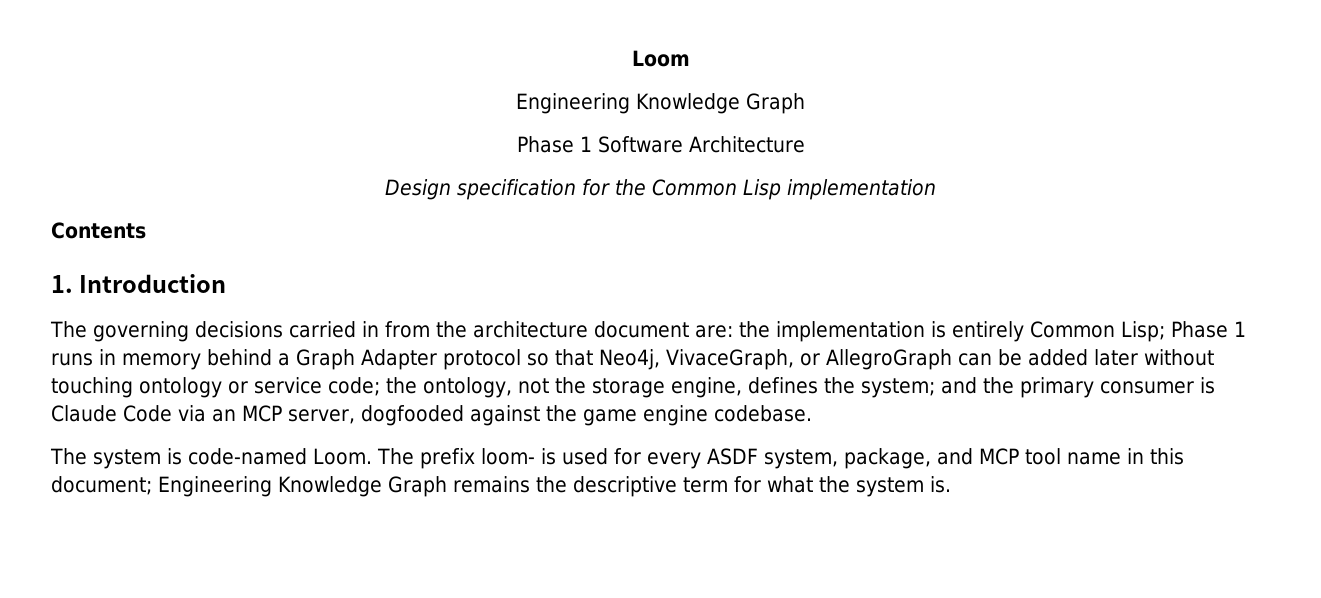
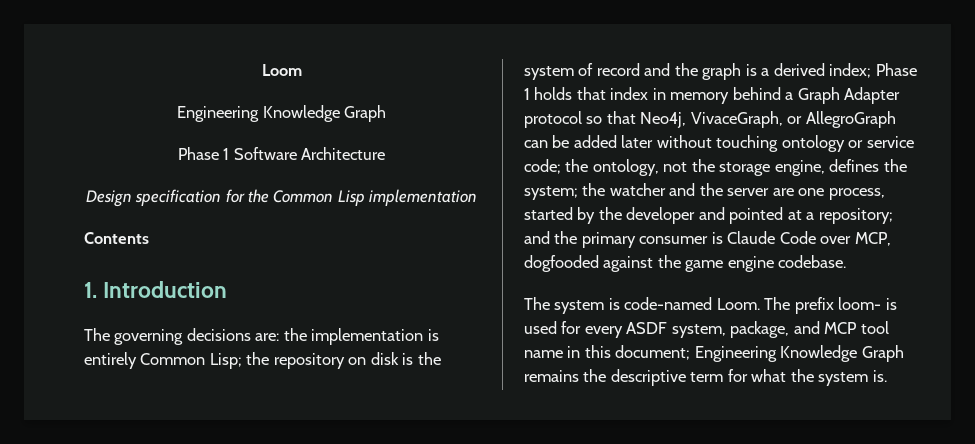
- The governing decisions carried in from the architecture document are: the implementation is entirely Common Lisp; Phase 1 runs in memory behind a Graph Adapter protocol so that Neo4j, VivaceGraph, or AllegroGraph can be added later without touching ontology or service code; the ontology, not the storage engine, defines the system; and the primary consumer is Claude Code via an MCP server, dogfooded against the game engine codebase.
+ The governing decisions are: the implementation is entirely Common Lisp; the repository on disk is the system of record and the graph is a derived index; Phase 1 holds that index in memory behind a Graph Adapter protocol so that Neo4j, VivaceGraph, or AllegroGraph can be added later without touching ontology or service code; the ontology, not the storage engine, defines the system; the watcher and the server are one process, started by the developer and pointed at a repository; and the primary consumer is Claude Code over MCP, dogfooded against the game engine codebase.

